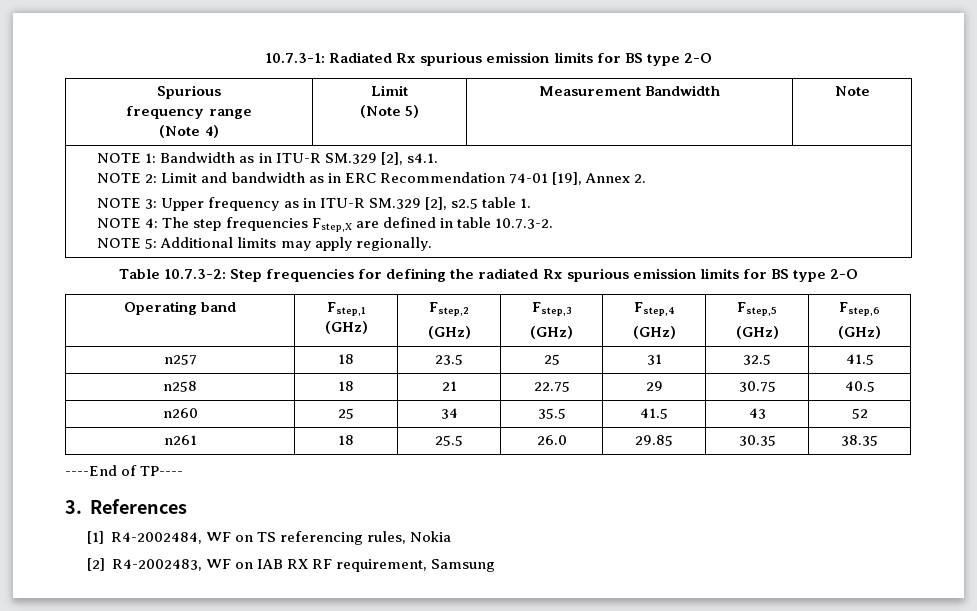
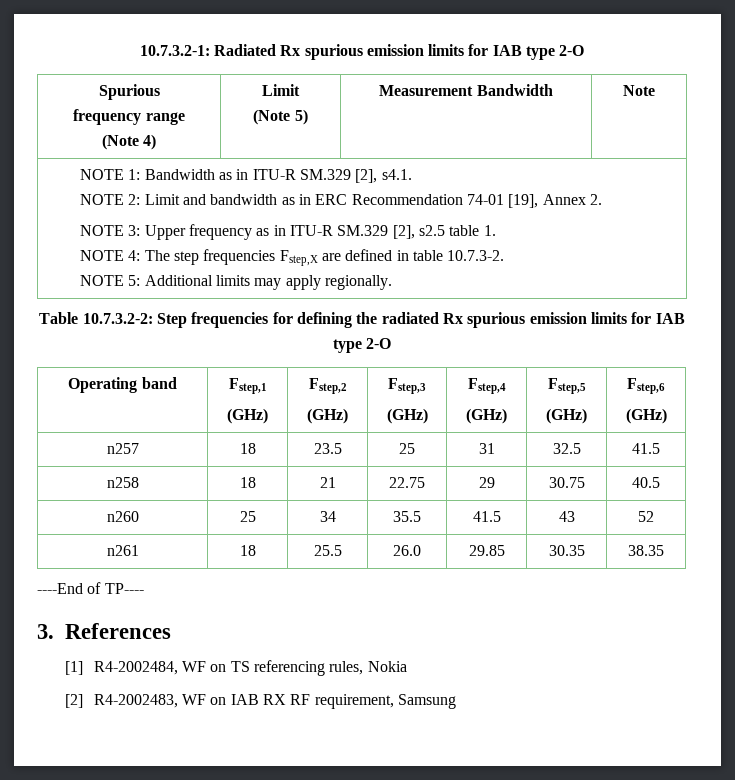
- 10.7.3-1: Radiated Rx spurious emission limits for BS type 2-O
+ 10.7.3.2-1: Radiated Rx spurious emission limits for IAB type 2-O
- Table 10.7.3-2: Step frequencies for defining the radiated Rx spurious emission limits for BS type 2-O
+ Table 10.7.3.2-2: Step frequencies for defining the radiated Rx spurious emission limits for IAB type 2-O

